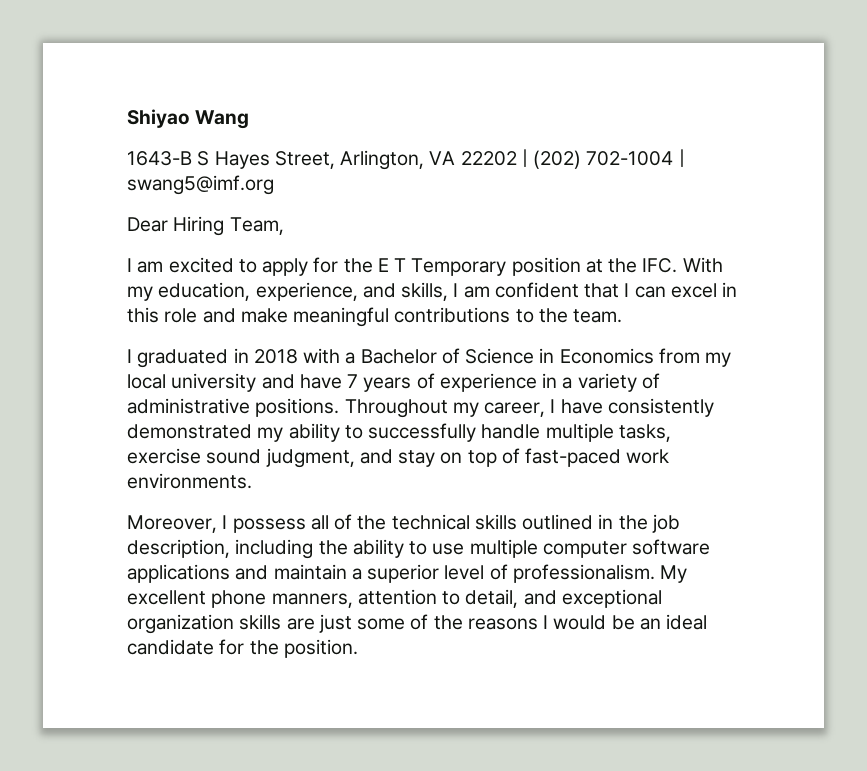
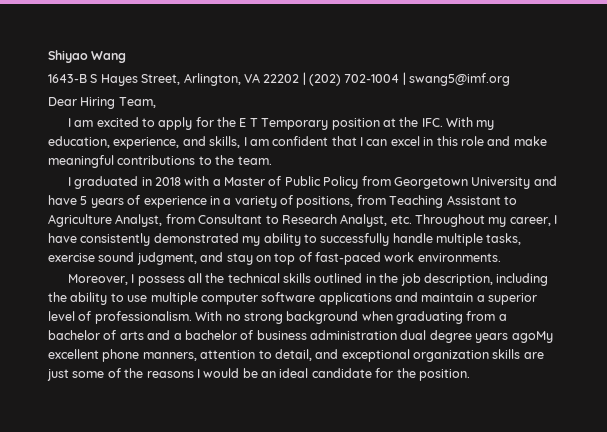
- I graduated in 2018 with a Bachelor of Science in Economics from my local university and have 7 years of experience in a variety of administrative positions. Throughout my career, I have consistently demonstrated my ability to successfully handle multiple tasks, exercise sound judgment, and stay on top of fast-paced work environments.
+ I graduated in 2018 with a Master of Public Policy from Georgetown University and have 5 years of experience in a variety of positions, from Teaching Assistant to Agriculture Analyst, from Consultant to Research Analyst, etc. Throughout my career, I have consistently demonstrated my ability to successfully handle multiple tasks, exercise sound judgment, and stay on top of fast-paced work environments.
- Moreover, I possess all of the technical skills outlined in the job description, including the ability to use multiple computer software applications and maintain a superior level of professionalism.
+ Moreover, I possess all the technical skills outlined in the job description, including the ability to use multiple computer software applications and maintain a superior level of professionalism.
- My excellent phone manners, attention to detail, and exceptional organization skills are just some of the reasons I would be an ideal candidate for the position.
+ With no strong background when graduating from a bachelor of arts and a bachelor of business administration dual degree years agoMy excellent phone manners, attention to detail, and exceptional organization skills are just some of the reasons I would be an ideal candidate for the position.

